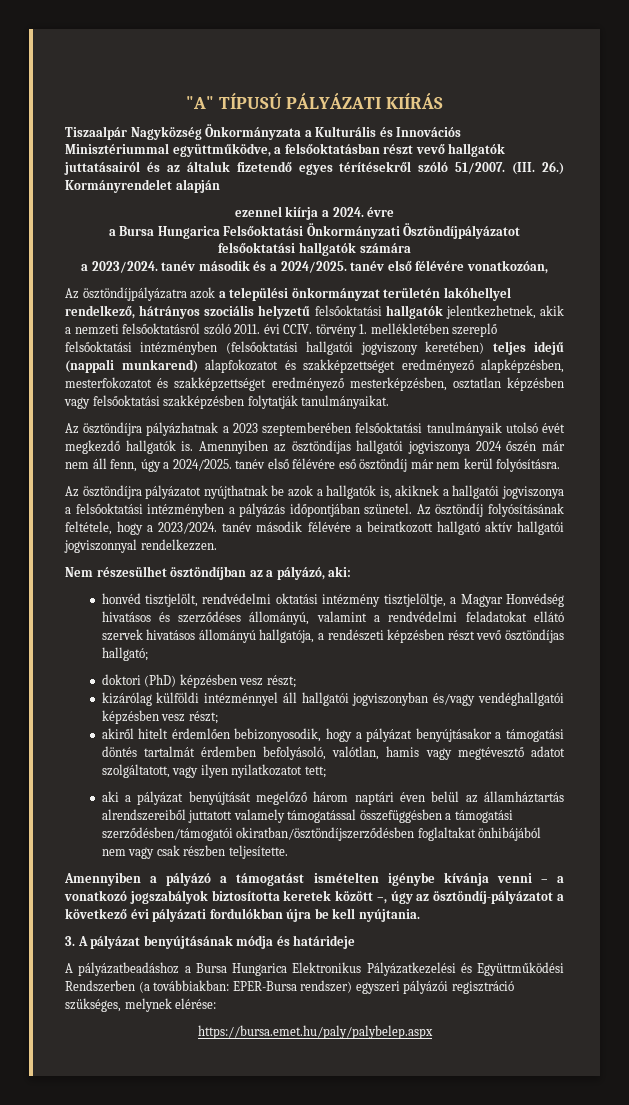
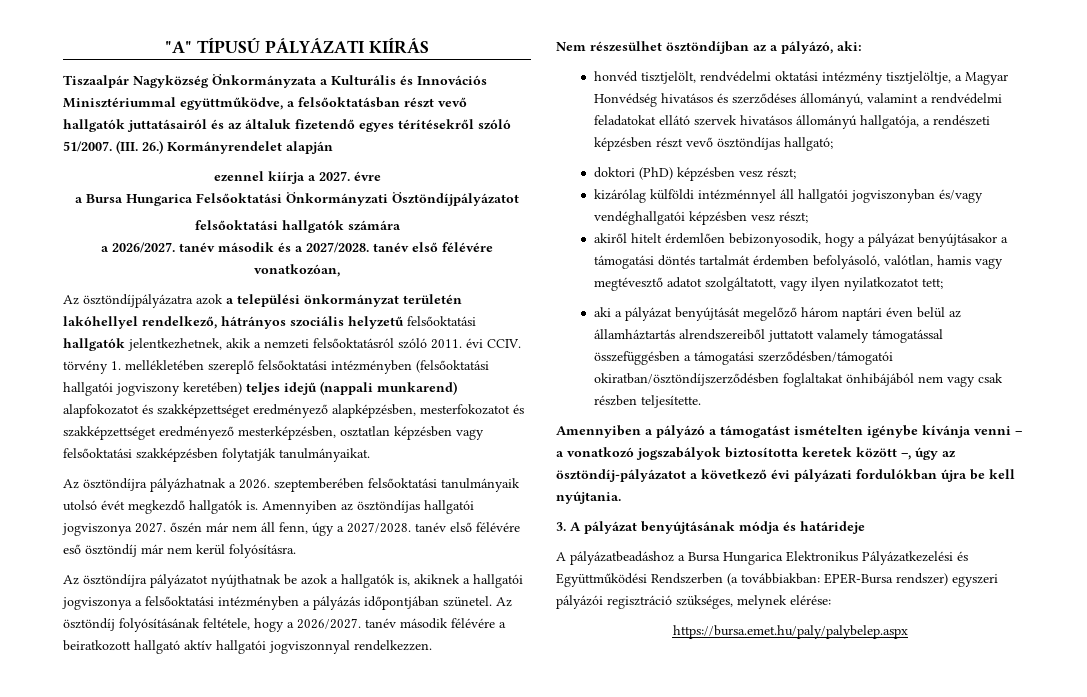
- ezennel kiírja a 2024. évre
+ ezennel kiírja a 2027. évre
- a 2023/2024. tanév második és a 2024/2025. tanév első félévére vonatkozóan,
+ a 2026/2027. tanév második és a 2027/2028. tanév első félévére vonatkozóan,
- Az ösztöndíjra pályázhatnak a 2023 szeptemberében felsőoktatási tanulmányaik utolsó évét megkezdő hallgatók is.
+ Az ösztöndíjra pályázhatnak a 2026. szeptemberében felsőoktatási tanulmányaik utolsó évét megkezdő hallgatók is.
- Amennyiben az ösztöndíjas hallgatói jogviszonya 2024 őszén már nem áll fenn, úgy a 2024/2025. tanév első félévére eső ösztöndíj már nem kerül folyósításra.
+ Amennyiben az ösztöndíjas hallgatói jogviszonya 2027. őszén már nem áll fenn, úgy a 2027/2028. tanév első félévére eső ösztöndíj már nem kerül folyósításra.
- Az ösztöndíj folyósításának feltétele, hogy a 2023/2024. tanév második félévére a beiratkozott hallgató aktív hallgatói jogviszonnyal rendelkezzen.
+ Az ösztöndíj folyósításának feltétele, hogy a 2026/2027. tanév második félévére a beiratkozott hallgató aktív hallgatói jogviszonnyal rendelkezzen.

